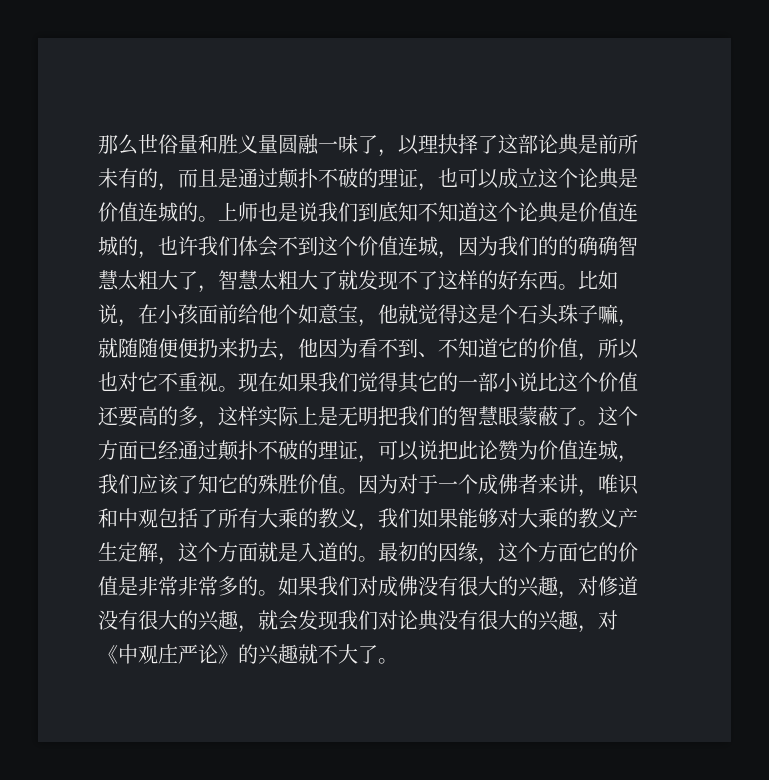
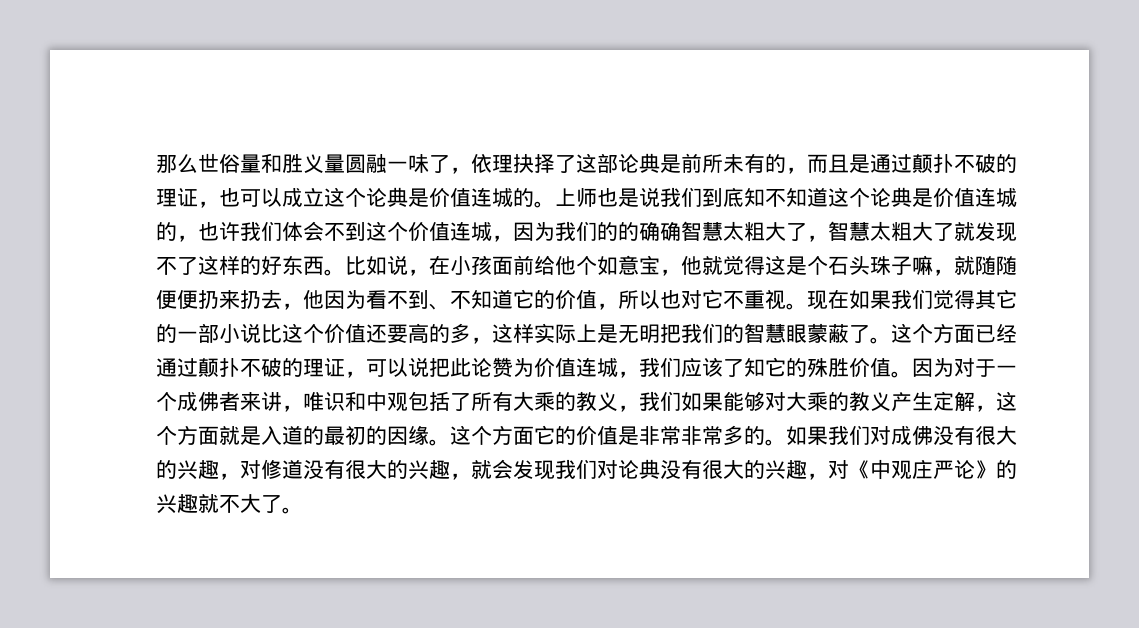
- 那么世俗量和胜义量圆融一味了，以理抉择了这部论典是前所未有的，而且是通过颠扑不破的理证，也可以成立这个论典是价值连城的。
+ 那么世俗量和胜义量圆融一味了，依理抉择了这部论典是前所未有的，而且是通过颠扑不破的理证，也可以成立这个论典是价值连城的。
- 因为对于一个成佛者来讲，唯识和中观包括了所有大乘的教义，我们如果能够对大乘的教义产生定解，这个方面就是入道的。最初的因缘，这个方面它的价值是非常非常多的。
+ 因为对于一个成佛者来讲，唯识和中观包括了所有大乘的教义，我们如果能够对大乘的教义产生定解，这个方面就是入道的最初的因缘。这个方面它的价值是非常非常多的。

